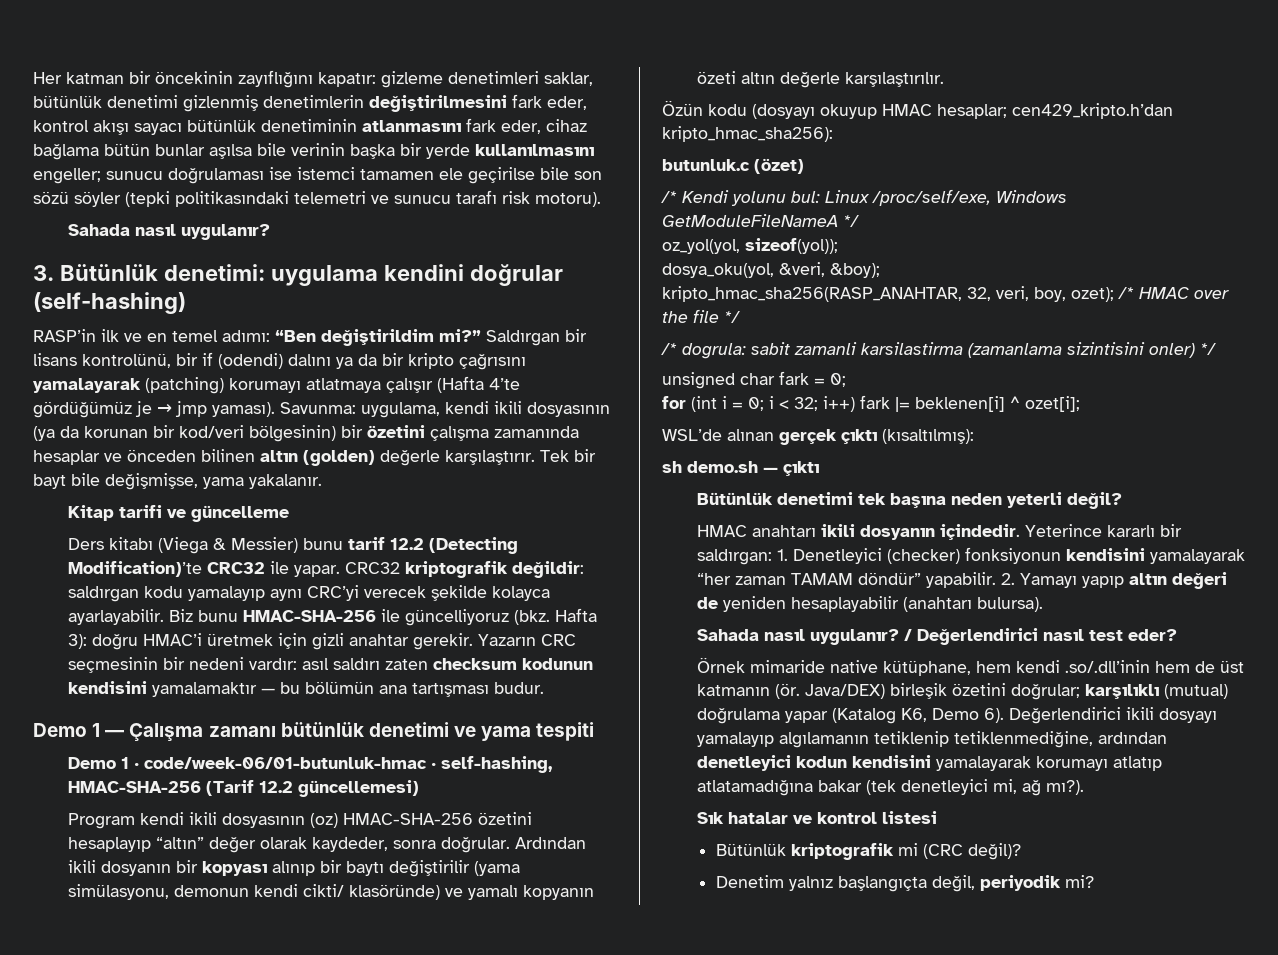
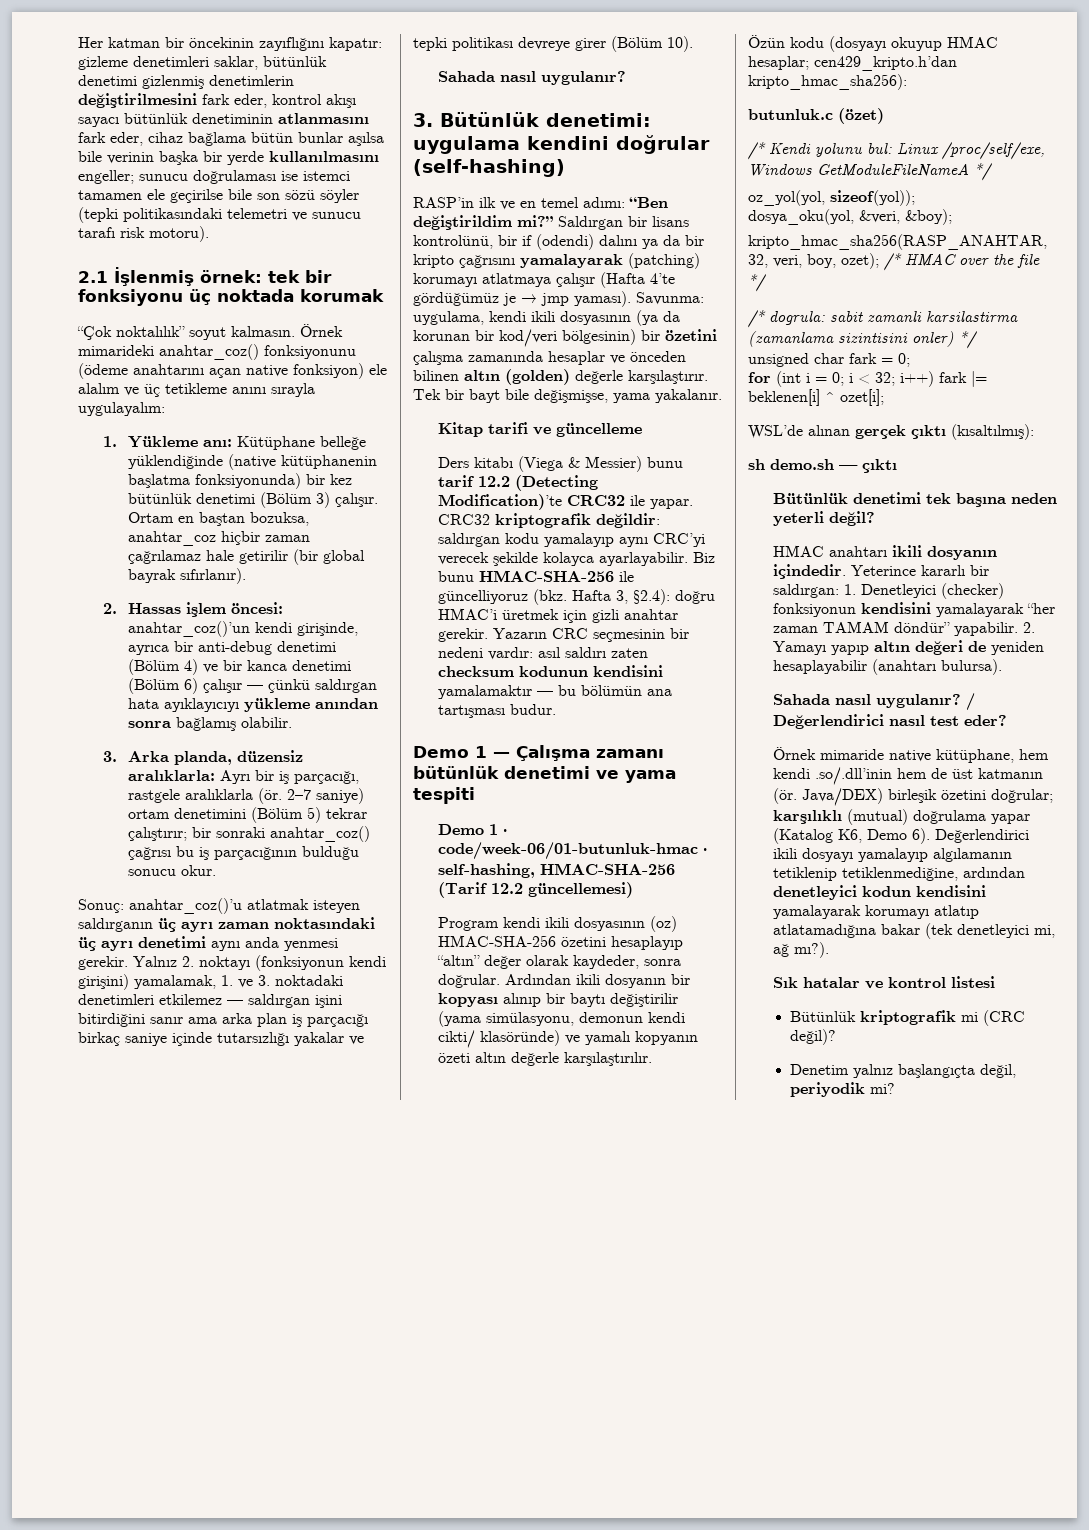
+ 2.1 İşlenmiş örnek: tek bir fonksiyonu üç noktada korumak
+ “Çok noktalılık” soyut kalmasın. Örnek mimarideki anahtar_coz() fonksiyonunu (ödeme anahtarını açan native fonksiyon) ele alalım ve üç tetikleme anını sırayla uygulayalım:
+ 1. Yükleme anı: Kütüphane belleğe yüklendiğinde (native kütüphanenin başlatma fonksiyonunda) bir kez bütünlük denetimi (Bölüm 3) çalışır. Ortam en baştan bozuksa, anahtar_coz hiçbir zaman çağrılamaz hale getirilir (bir global bayrak sıfırlanır).
+ 2. Hassas işlem öncesi: anahtar_coz()’un kendi girişinde, ayrıca bir anti-debug denetimi (Bölüm 4) ve bir kanca denetimi (Bölüm 6) çalışır — çünkü saldırgan hata ayıklayıcıyı yükleme anından sonra bağlamış olabilir.
+ 3. Arka planda, düzensiz aralıklarla: Ayrı bir iş parçacığı, rastgele aralıklarla (ör. 2–7 saniye) ortam denetimini (Bölüm 5) tekrar çalıştırır; bir sonraki anahtar_coz() çağrısı bu iş parçacığının bulduğu sonucu okur.
+ Sonuç: anahtar_coz()’u atlatmak isteyen saldırganın üç ayrı zaman noktasındaki üç ayrı denetimi aynı anda yenmesi gerekir. Yalnız 2. noktayı (fonksiyonun kendi girişini) yamalamak, 1. ve 3. noktadaki denetimleri etkilemez — saldırgan işini bitirdiğini sanır ama arka plan iş parçacığı birkaç saniye içinde tutarsızlığı yakalar ve tepki politikası devreye girer (Bölüm 10).
- Hafta 3): doğru HMAC’i üretmek için gizli anahtar gerekir.
+ Hafta 3, §2.4): doğru HMAC’i üretmek için gizli anahtar gerekir.

